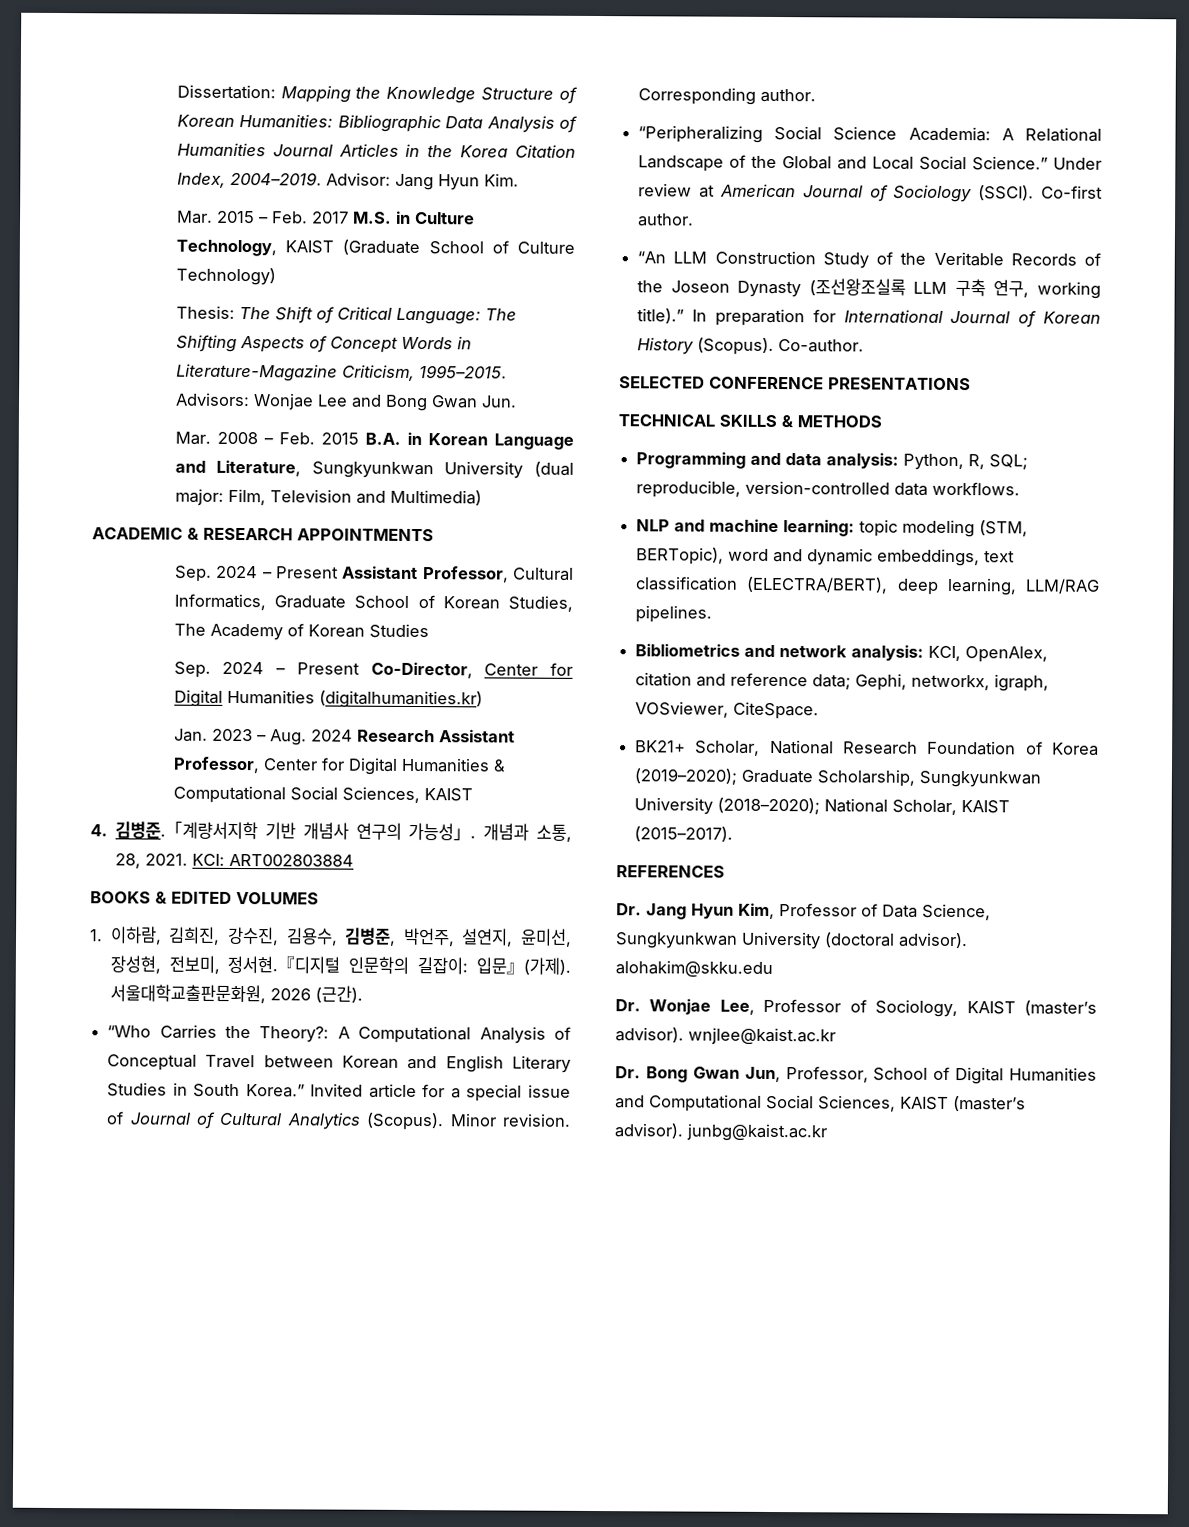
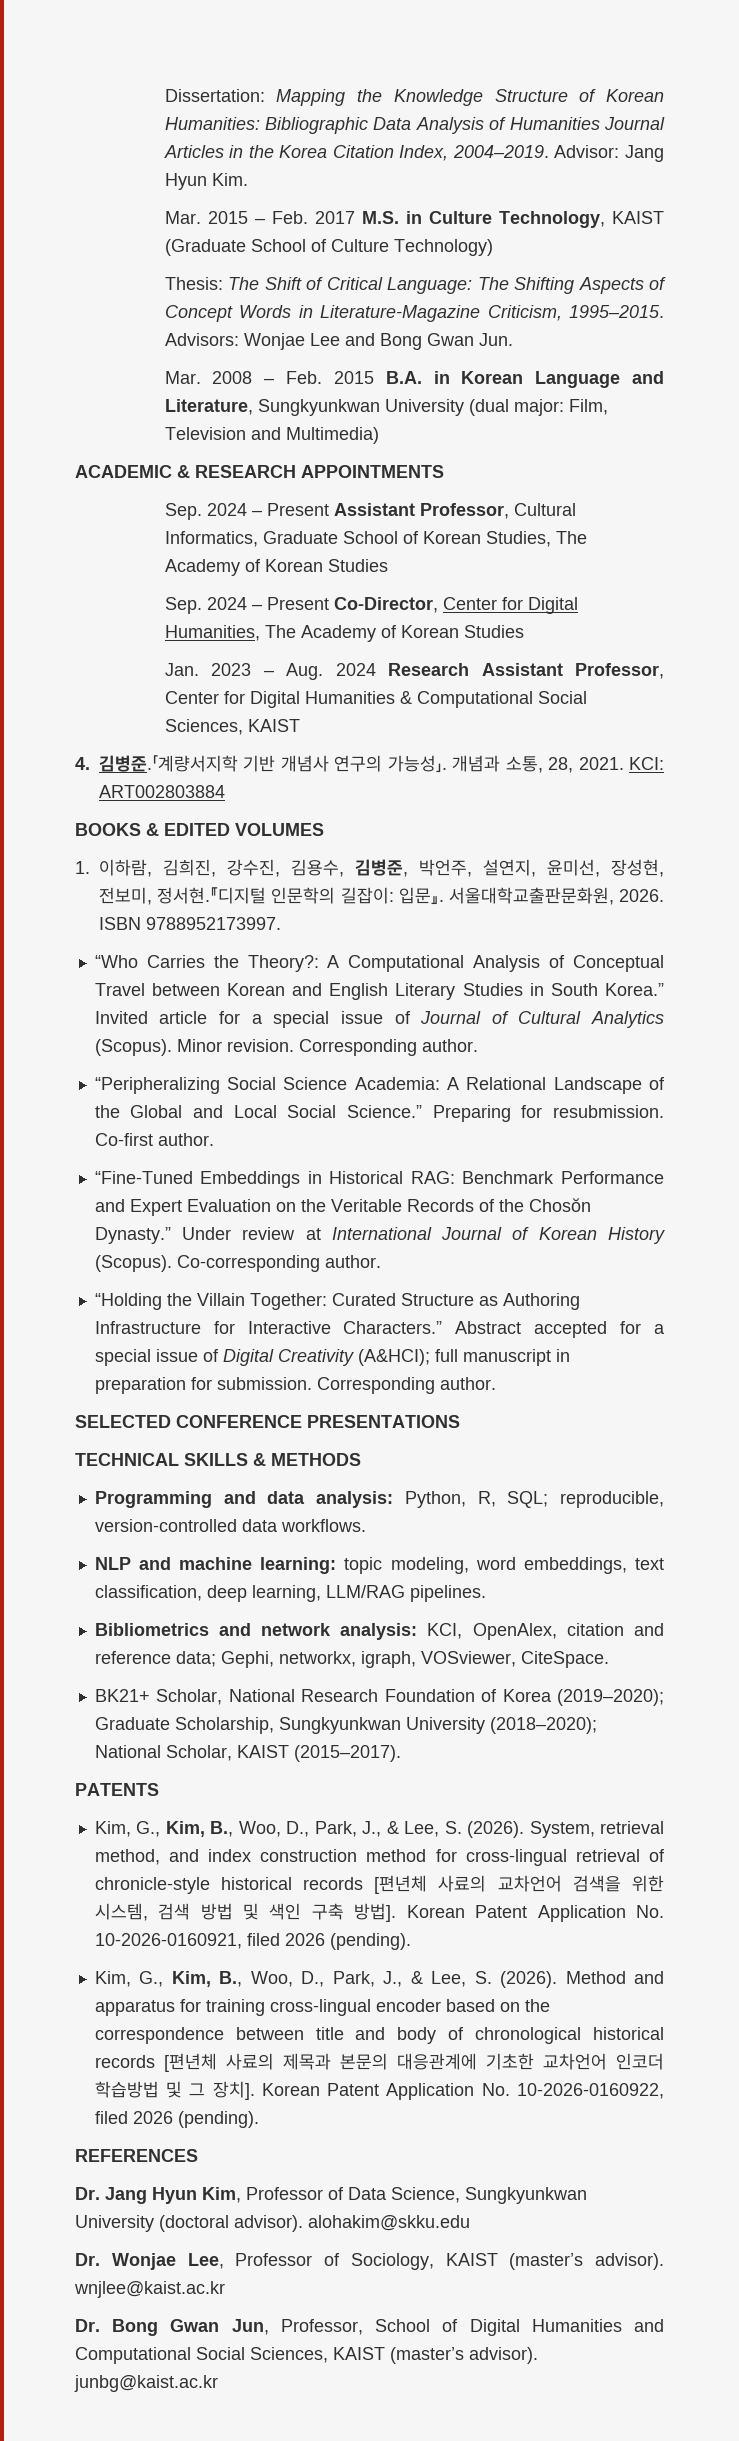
- Sep. 2024 – Present Co-Director, Center for Digital Humanities (digitalhumanities.kr)
+ Sep. 2024 – Present Co-Director, Center for Digital Humanities, The Academy of Korean Studies
- 『디지털 인문학의 길잡이: 입문』(가제). 서울대학교출판문화원, 2026 (근간).
+ 『디지털 인문학의 길잡이: 입문』. 서울대학교출판문화원, 2026. ISBN 9788952173997.
- Under review at American Journal of Sociology (SSCI). Co-first author.
- “An LLM Construction Study of the Veritable Records of the Joseon Dynasty (조선왕조실록 LLM 구축 연구, working title).” In preparation for International Journal of Korean History (Scopus).
+ Preparing for resubmission. Co-first author.
+ “Fine-Tuned Embeddings in Historical RAG: Benchmark Performance and Expert Evaluation on the Veritable Records of the Chosŏn Dynasty.” Under review at International Journal of Korean History (Scopus).
- Co-author.
+ Co-corresponding author.
+ “Holding the Villain Together: Curated Structure as Authoring Infrastructure for Interactive Characters.” Abstract accepted for a special issue of Digital Creativity (A&HCI); full manuscript in preparation for submission. Corresponding author.
- NLP and machine learning: topic modeling (STM, BERTopic), word and dynamic embeddings, text classification (ELECTRA/BERT), deep learning, LLM/RAG pipelines.
+ NLP and machine learning: topic modeling, word embeddings, text classification, deep learning, LLM/RAG pipelines.
+ PATENTS
+ Kim, G., Kim, B., Woo, D., Park, J., & Lee, S. (2026). System, retrieval method, and index construction method for cross-lingual retrieval of chronicle-style historical records [편년체 사료의 교차언어 검색을 위한 시스템, 검색 방법 및 색인 구축 방법]. Korean Patent Application No. 10-2026-0160921, filed 2026 (pending).
+ Kim, G., Kim, B., Woo, D., Park, J., & Lee, S. (2026). Method and apparatus for training cross-lingual encoder based on the correspondence between title and body of chronological historical records [편년체 사료의 제목과 본문의 대응관계에 기초한 교차언어 인코더 학습방법 및 그 장치]. Korean Patent Application No. 10-2026-0160922, filed 2026 (pending).

